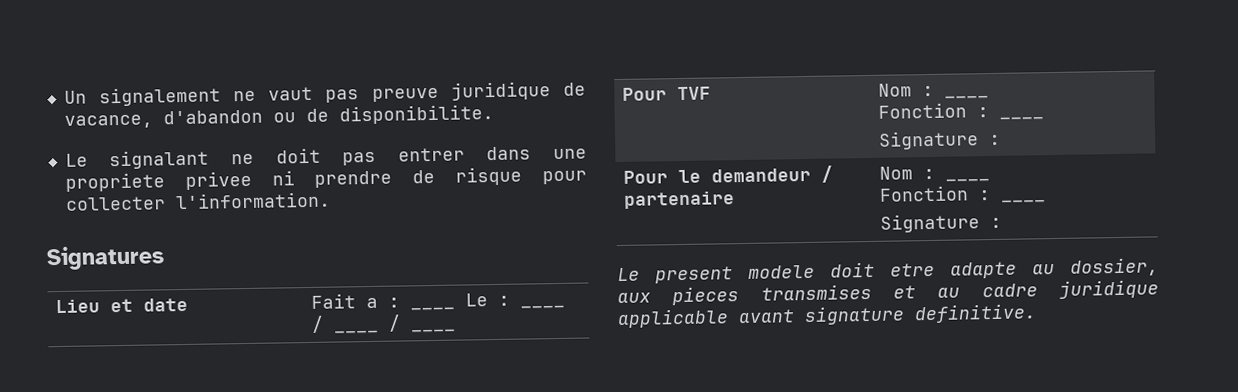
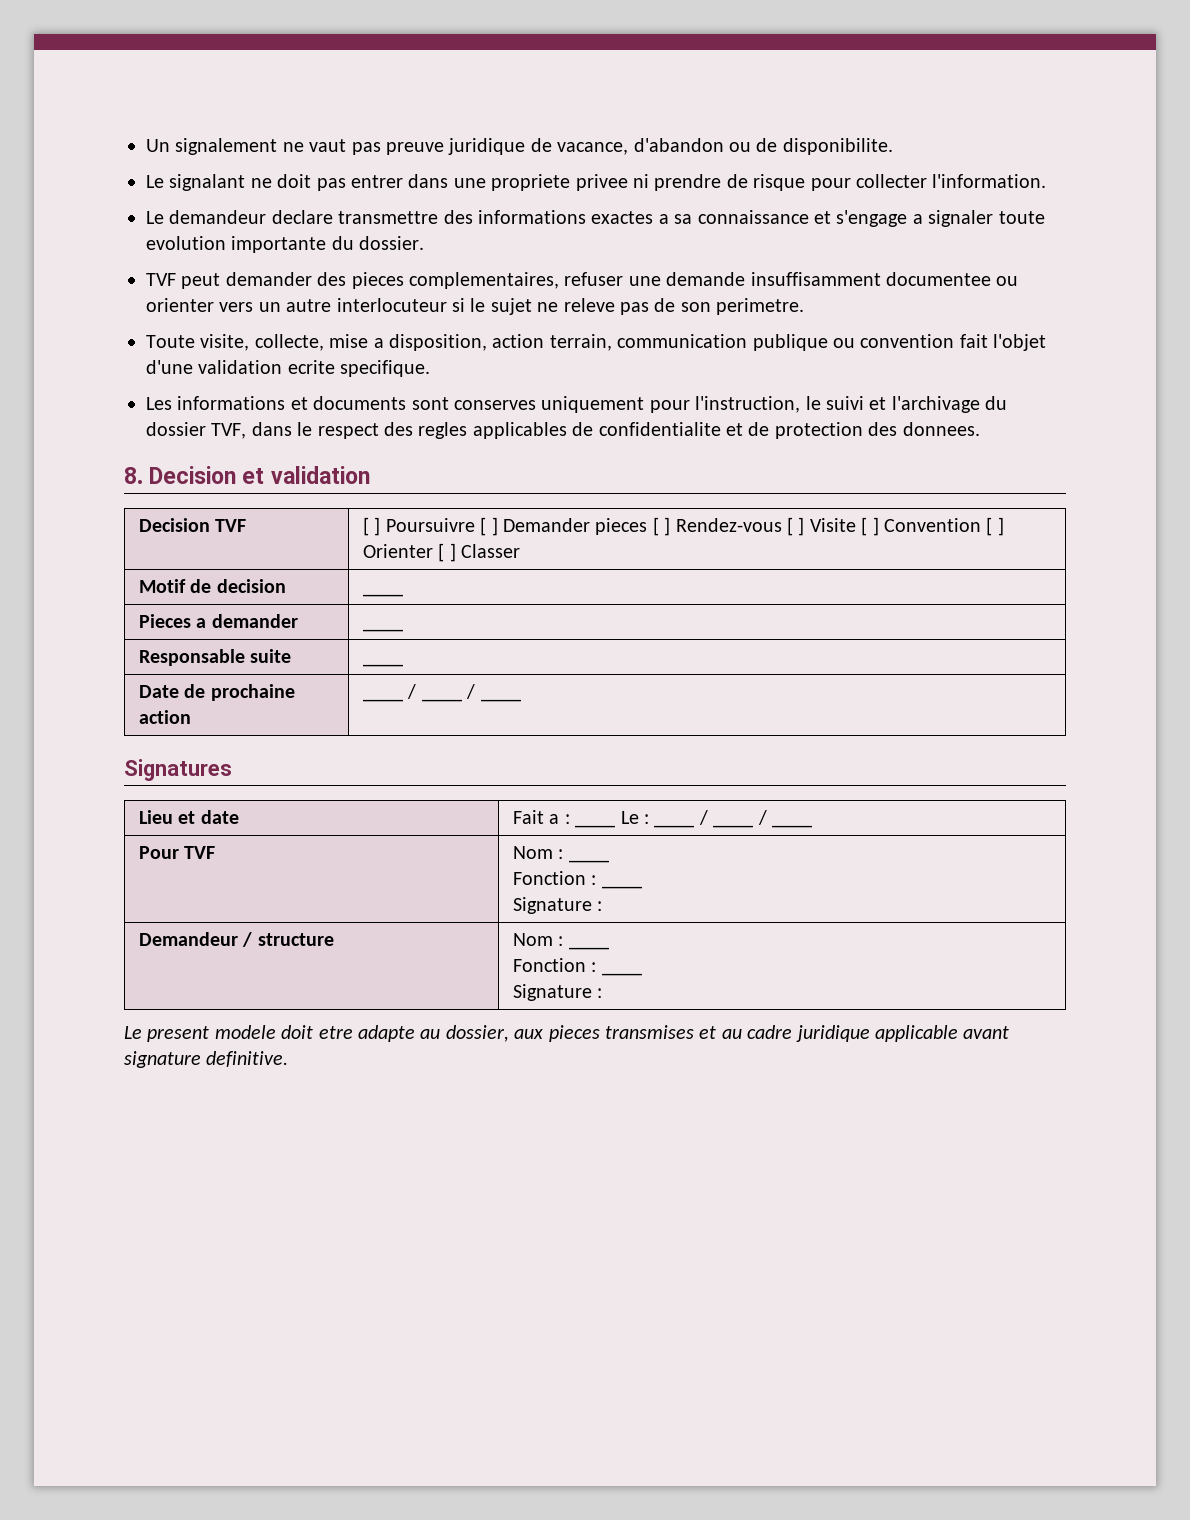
+ Le demandeur declare transmettre des informations exactes a sa connaissance et s'engage a signaler toute evolution importante du dossier.
+ TVF peut demander des pieces complementaires, refuser une demande insuffisamment documentee ou orienter vers un autre interlocuteur si le sujet ne releve pas de son perimetre.
+ Toute visite, collecte, mise a disposition, action terrain, communication publique ou convention fait l'objet d'une validation ecrite specifique.
+ Les informations et documents sont conserves uniquement pour l'instruction, le suivi et l'archivage du dossier TVF, dans le respect des regles applicables de confidentialite et de protection des donnees.
+ 8. Decision et validation
+ Decision TVF | [ ] Poursuivre [ ] Demander pieces [ ] Rendez-vous [ ] Visite [ ] Convention [ ] Orienter [ ] Classer
+ Motif de decision | ____
+ Pieces a demander | ____
+ Responsable suite | ____
+ Date de prochaine action | ____ / ____ / ____
- Pour le demandeur / partenaire | Nom : ____
+ Demandeur / structure | Nom : ____

